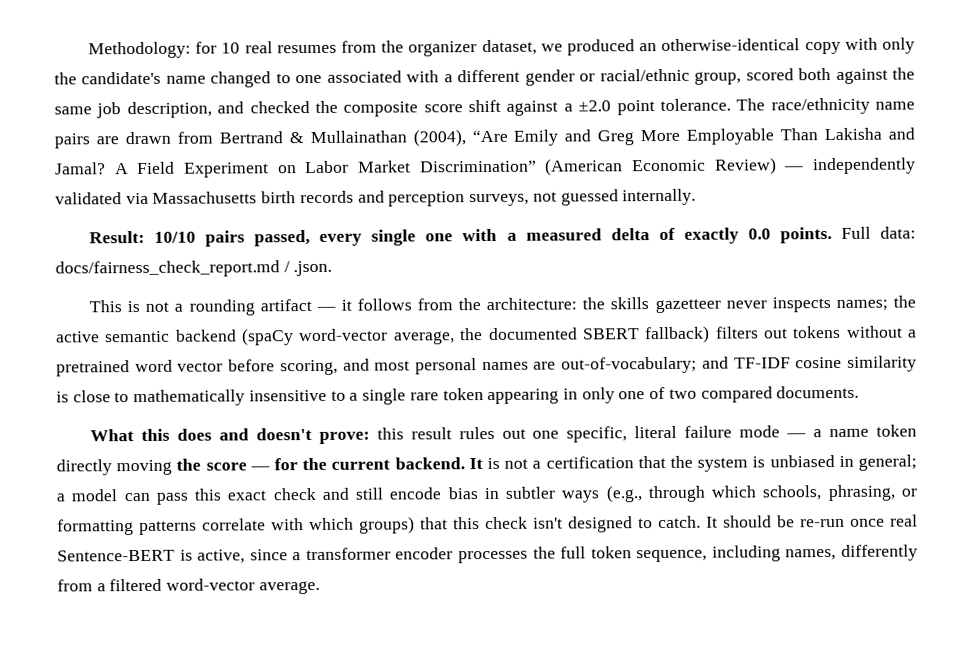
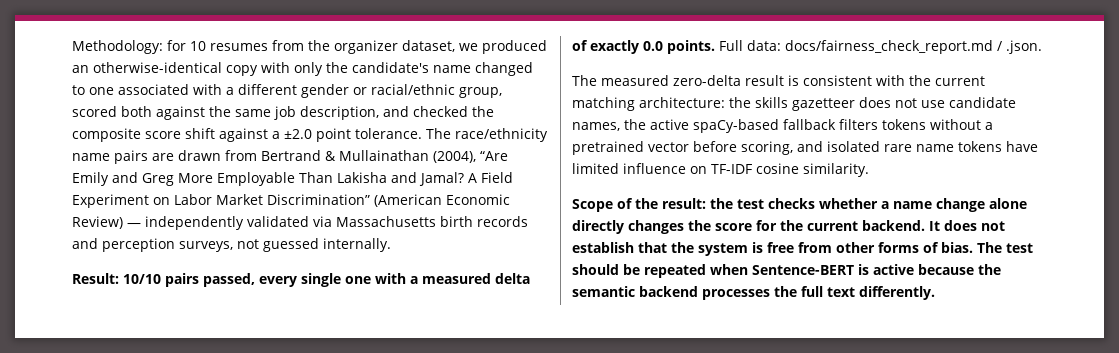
- Methodology: for 10 real resumes from the organizer dataset, we produced an otherwise-identical copy with only the candidate's name changed to one associated with a different gender or racial/ethnic group, scored both against the same job description, and checked the composite score shift against a ±2.0 point tolerance.
+ Methodology: for 10 resumes from the organizer dataset, we produced an otherwise-identical copy with only the candidate's name changed to one associated with a different gender or racial/ethnic group, scored both against the same job description, and checked the composite score shift against a ±2.0 point tolerance.
- This is not a rounding artifact — it follows from the architecture: the skills gazetteer never inspects names; the active semantic backend (spaCy word-vector average, the documented SBERT fallback) filters out tokens without a pretrained word vector before scoring, and most personal names are out-of-vocabulary; and TF-IDF cosine similarity is close to mathematically insensitive to a single rare token appearing in only one of two compared documents.
- What this does and doesn't prove: this result rules out one specific, literal failure mode — a name token directly moving the score — for the current backend.
+ The measured zero-delta result is consistent with the current matching architecture: the skills gazetteer does not use candidate names, the active spaCy-based fallback filters tokens without a pretrained vector before scoring, and isolated rare name tokens have limited influence on TF-IDF cosine similarity.
+ Scope of the result: the test checks whether a name change alone directly changes the score for the current backend.
- It is not a certification that the system is unbiased in general; a model can pass this exact check and still encode bias in subtler ways (e.g., through which schools, phrasing, or formatting patterns correlate with which groups) that this check isn't designed to catch. It should be re-run once real Sentence-BERT is active, since a transformer encoder processes the full token sequence, including names, differently from a filtered word-vector average.
+ It does not establish that the system is free from other forms of bias. The test should be repeated when Sentence-BERT is active because the semantic backend processes the full text differently.

